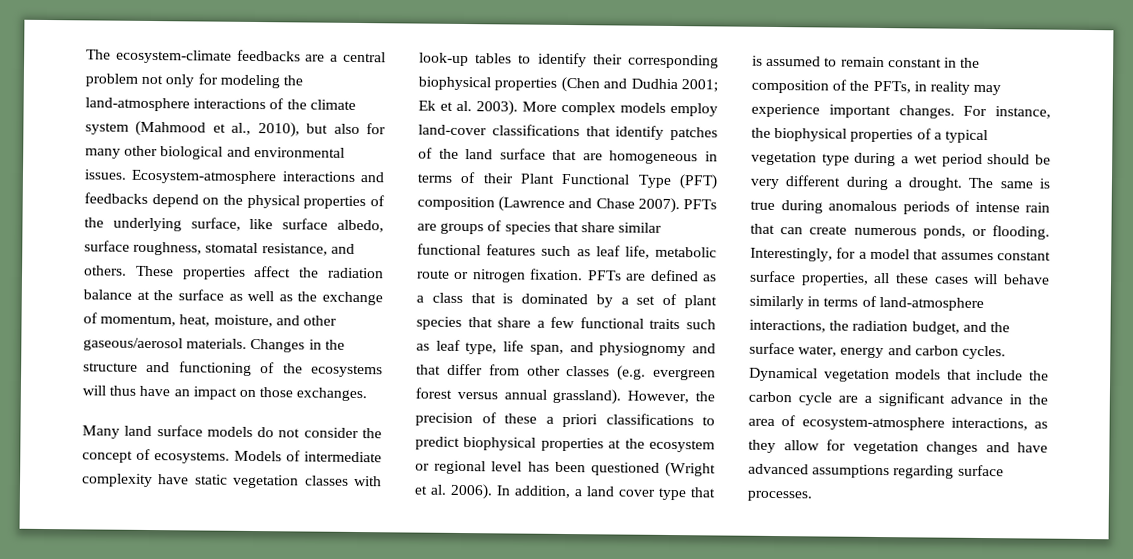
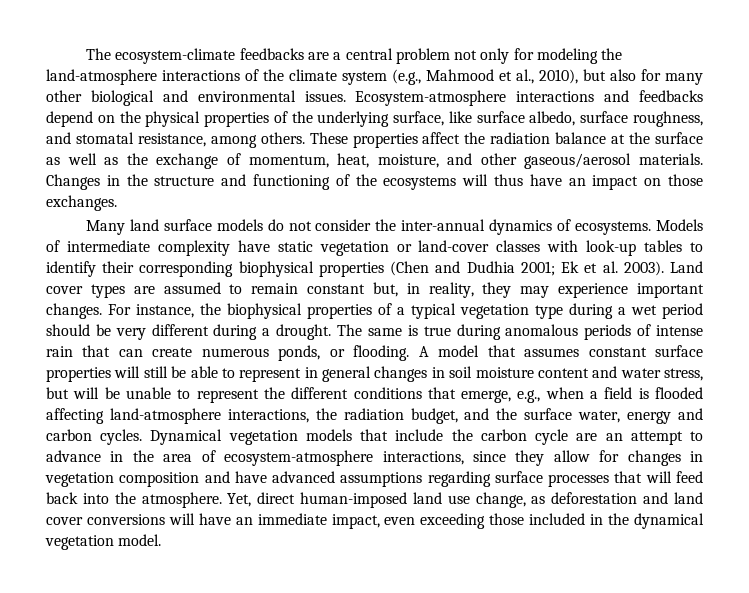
- The ecosystem-climate feedbacks are a central problem not only for modeling the land-atmosphere interactions of the climate system (Mahmood et al., 2010), but also for many other biological and environmental issues.
+ The ecosystem-climate feedbacks are a central problem not only for modeling the land-atmosphere interactions of the climate system (e.g., Mahmood et al., 2010), but also for many other biological and environmental issues.
- Ecosystem-atmosphere interactions and feedbacks depend on the physical properties of the underlying surface, like surface albedo, surface roughness, stomatal resistance, and others.
+ Ecosystem-atmosphere interactions and feedbacks depend on the physical properties of the underlying surface, like surface albedo, surface roughness, and stomatal resistance, among others.
- Many land surface models do not consider the concept of ecosystems.
+ Many land surface models do not consider the inter-annual dynamics of ecosystems.
- Models of intermediate complexity have static vegetation classes with look-up tables to identify their corresponding biophysical properties (Chen and Dudhia 2001; Ek et al. 2003).
+ Models of intermediate complexity have static vegetation or land-cover classes with look-up tables to identify their corresponding biophysical properties (Chen and Dudhia 2001; Ek et al. 2003).
- More complex models employ land-cover classifications that identify patches of the land surface that are homogeneous in terms of their Plant Functional Type (PFT) composition (Lawrence and Chase 2007). PFTs are groups of species that share similar functional features such as leaf life, metabolic route or nitrogen fixation. PFTs are defined as a class that is dominated by a set of plant species that share a few functional traits such as leaf type, life span, and physiognomy and that differ from other classes (e.g. evergreen forest versus annual grassland). However, the precision of these a priori classifications to predict biophysical properties at the ecosystem or regional level has been questioned (Wright et al. 2006). In addition, a land cover type that is assumed to remain constant in the composition of the PFTs, in reality may experience important changes.
+ Land cover types are assumed to remain constant but, in reality, they may experience important changes.
- Interestingly, for a model that assumes constant surface properties, all these cases will behave similarly in terms of land-atmosphere interactions, the radiation budget, and the surface water, energy and carbon cycles.
+ A model that assumes constant surface properties will still be able to represent in general changes in soil moisture content and water stress, but will be unable to represent the different conditions that emerge, e.g., when a field is flooded affecting land-atmosphere interactions, the radiation budget, and the surface water, energy and carbon cycles.
- Dynamical vegetation models that include the carbon cycle are a significant advance in the area of ecosystem-atmosphere interactions, as they allow for vegetation changes and have advanced assumptions regarding surface processes.
+ Dynamical vegetation models that include the carbon cycle are an attempt to advance in the area of ecosystem-atmosphere interactions, since they allow for changes in vegetation composition and have advanced assumptions regarding surface processes that will feed back into the atmosphere. Yet, direct human-imposed land use change, as deforestation and land cover conversions will have an immediate impact, even exceeding those included in the dynamical vegetation model.

